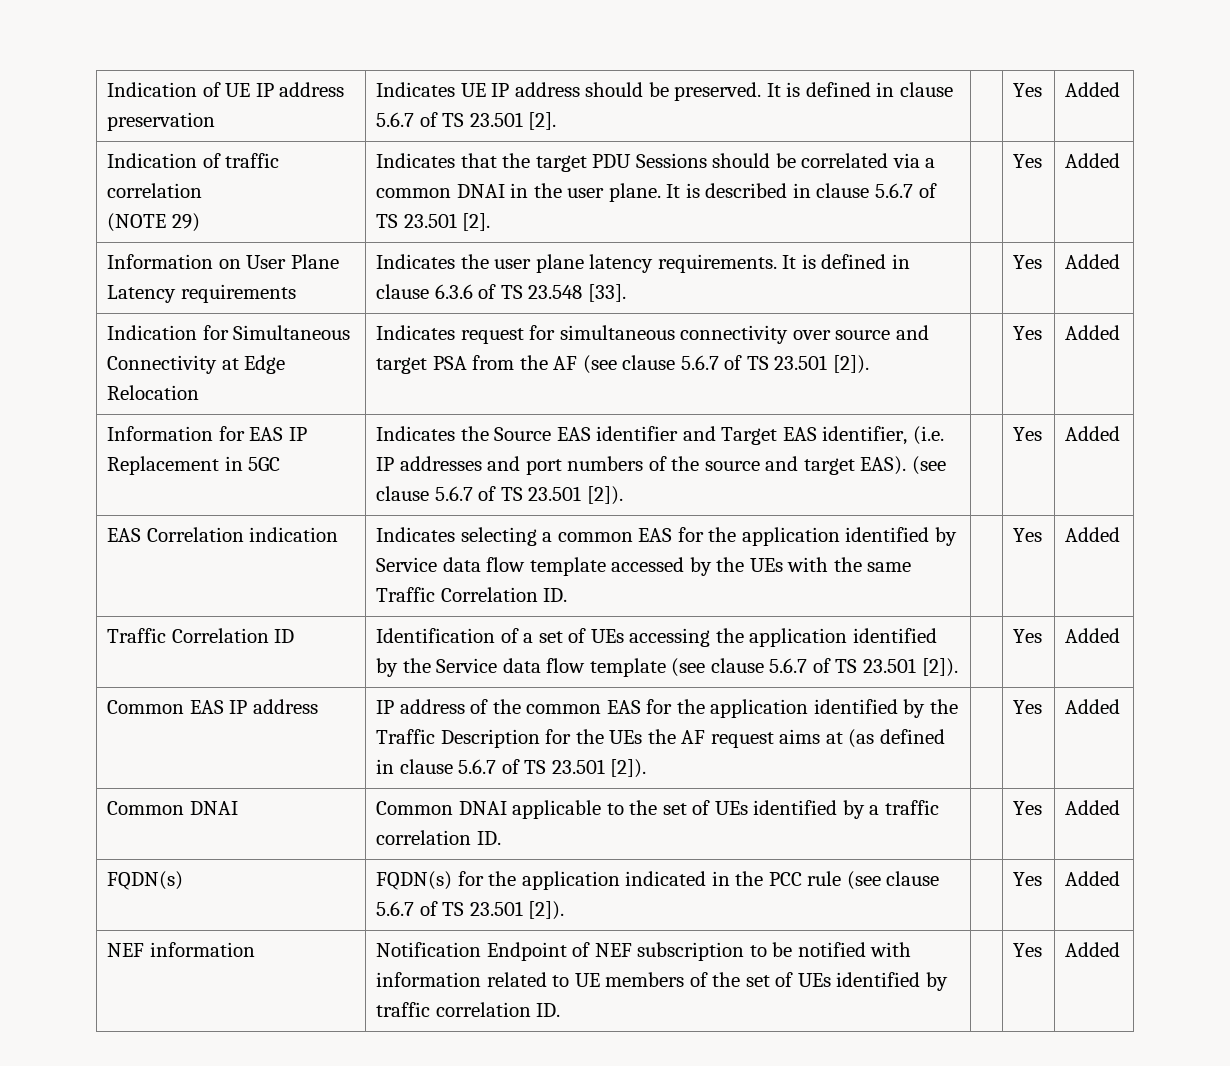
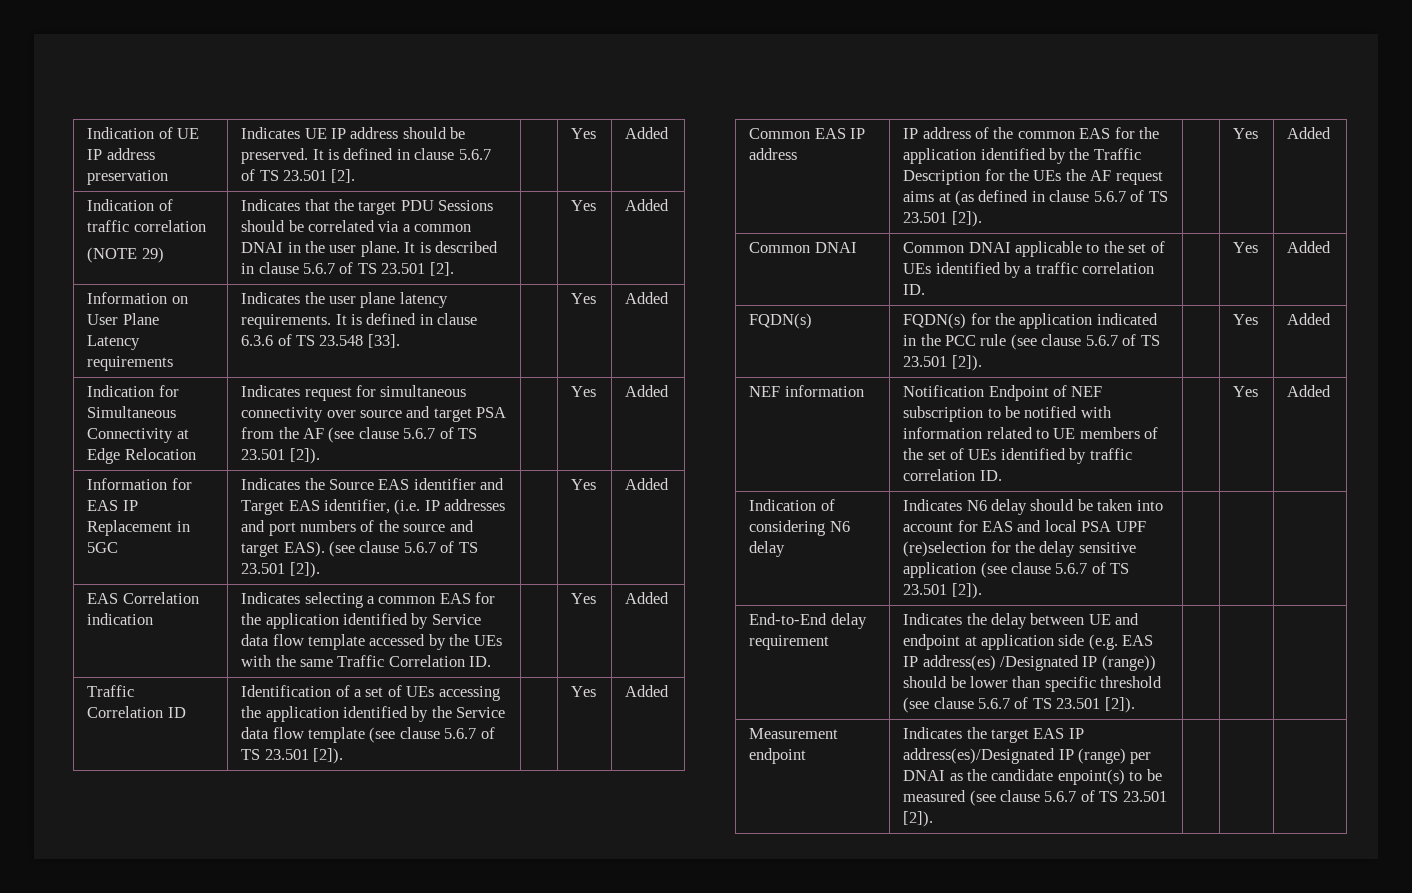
+ Indication of considering N6 delay | Indicates N6 delay should be taken into account for EAS and local PSA UPF (re)selection for the delay sensitive application (see clause 5.6.7 of TS 23.501 [2]). | | |
+ End-to-End delay requirement | Indicates the delay between UE and endpoint at application side (e.g. EAS IP address(es) /Designated IP (range)) should be lower than specific threshold (see clause 5.6.7 of TS 23.501 [2]). | | |
+ Measurement endpoint | Indicates the target EAS IP address(es)/Designated IP (range) per DNAI as the candidate enpoint(s) to be measured (see clause 5.6.7 of TS 23.501 [2]). | | |

